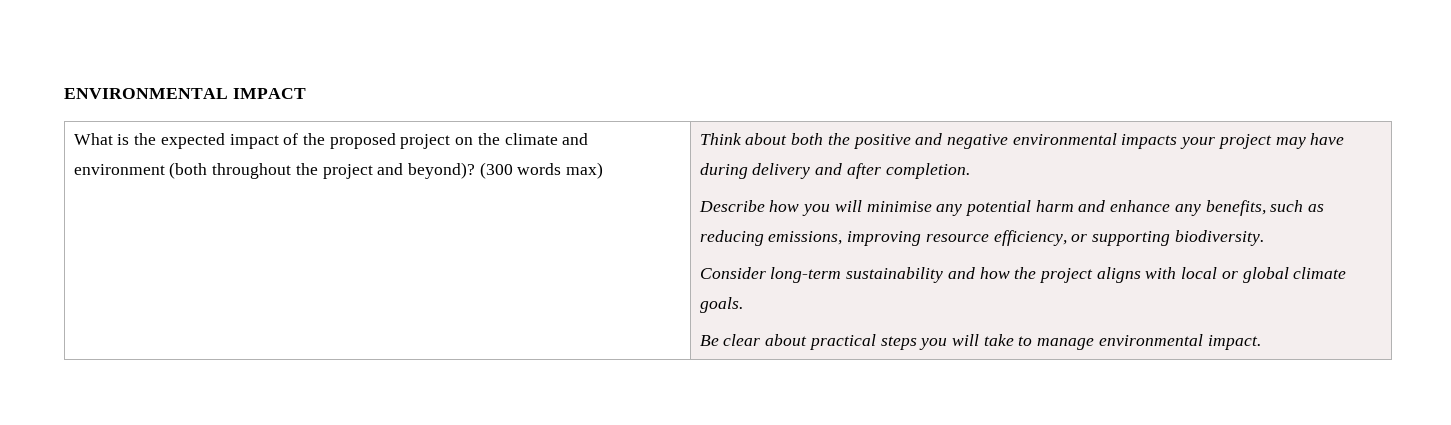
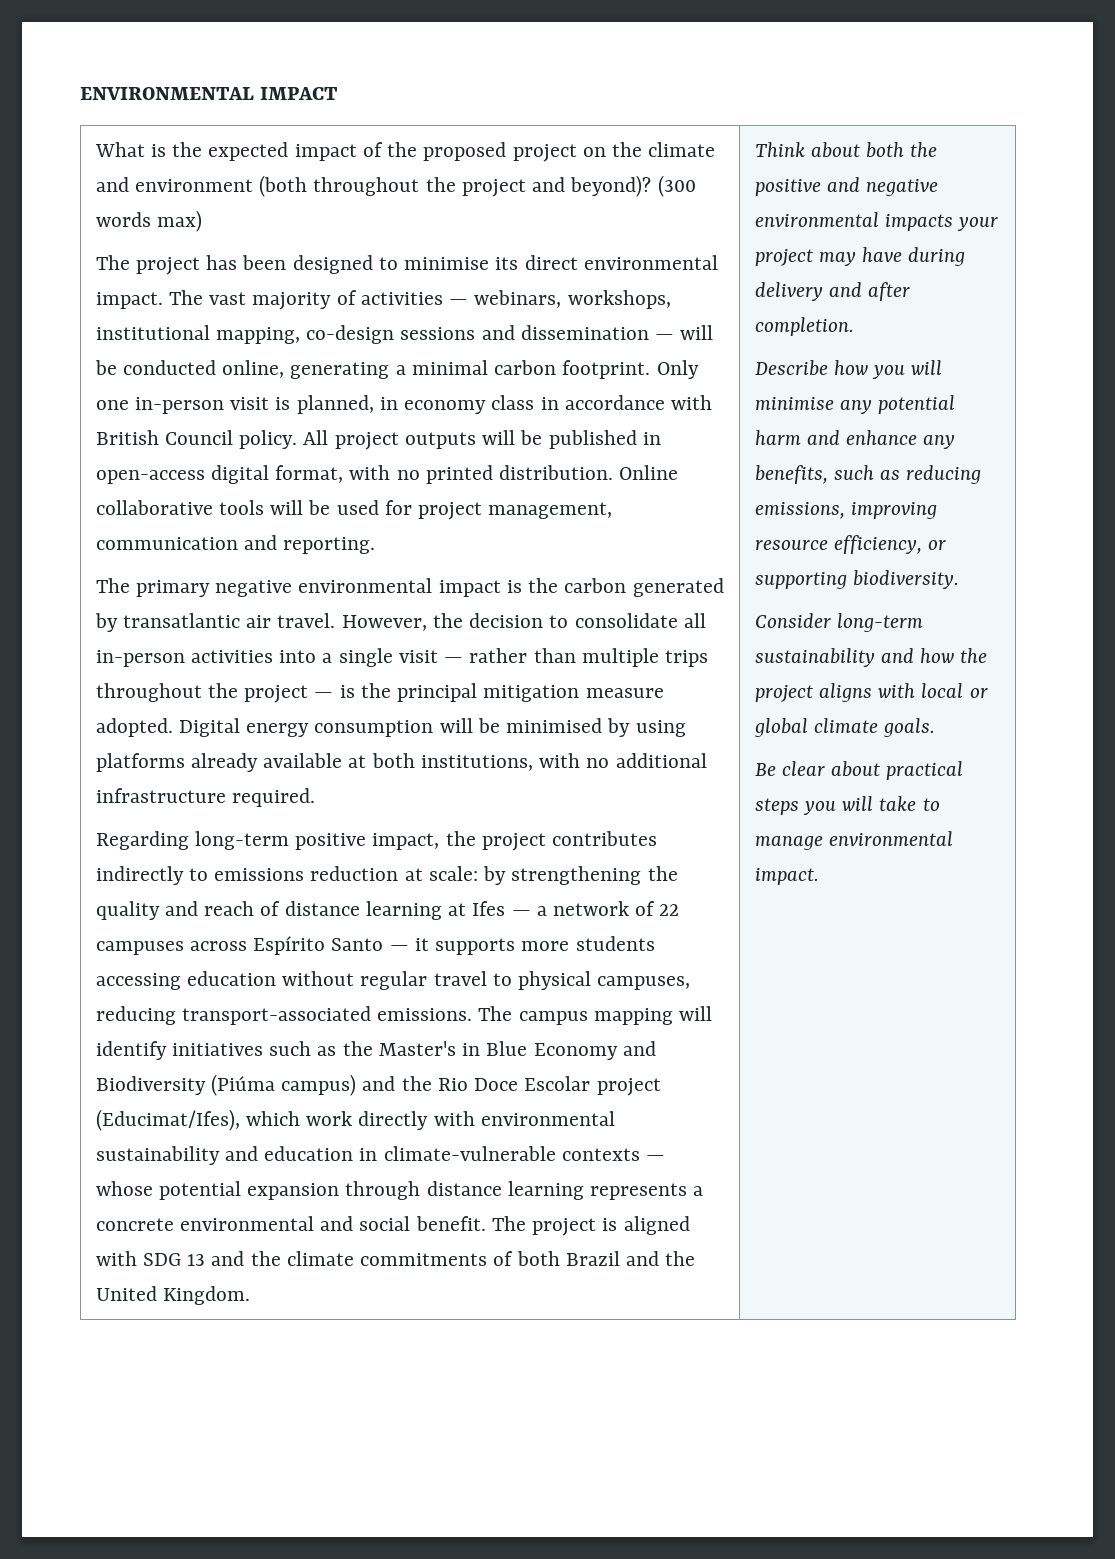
+ The project has been designed to minimise its direct environmental impact. The vast majority of activities — webinars, workshops, institutional mapping, co-design sessions and dissemination — will be conducted online, generating a minimal carbon footprint. Only one in-person visit is planned, in economy class in accordance with British Council policy. All project outputs will be published in open-access digital format, with no printed distribution. Online collaborative tools will be used for project management, communication and reporting.
+ The primary negative environmental impact is the carbon generated by transatlantic air travel. However, the decision to consolidate all in-person activities into a single visit — rather than multiple trips throughout the project — is the principal mitigation measure adopted. Digital energy consumption will be minimised by using platforms already available at both institutions, with no additional infrastructure required.
+ Regarding long-term positive impact, the project contributes indirectly to emissions reduction at scale: by strengthening the quality and reach of distance learning at Ifes — a network of 22 campuses across Espírito Santo — it supports more students accessing education without regular travel to physical campuses, reducing transport-associated emissions. The campus mapping will identify initiatives such as the Master's in Blue Economy and Biodiversity (Piúma campus) and the Rio Doce Escolar project (Educimat/Ifes), which work directly with environmental sustainability and education in climate-vulnerable contexts — whose potential expansion through distance learning represents a concrete environmental and social benefit. The project is aligned with SDG 13 and the climate commitments of both Brazil and the United Kingdom.

